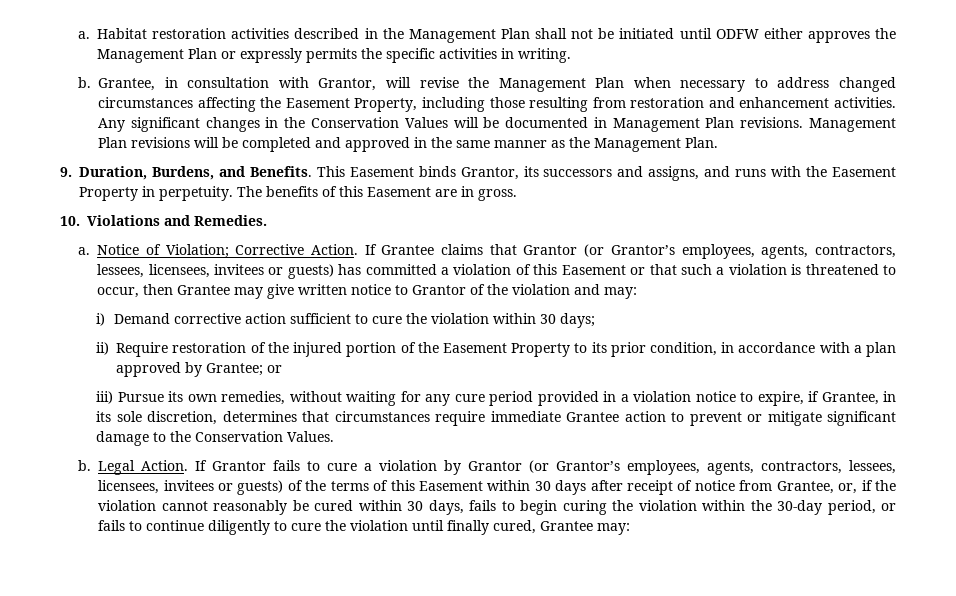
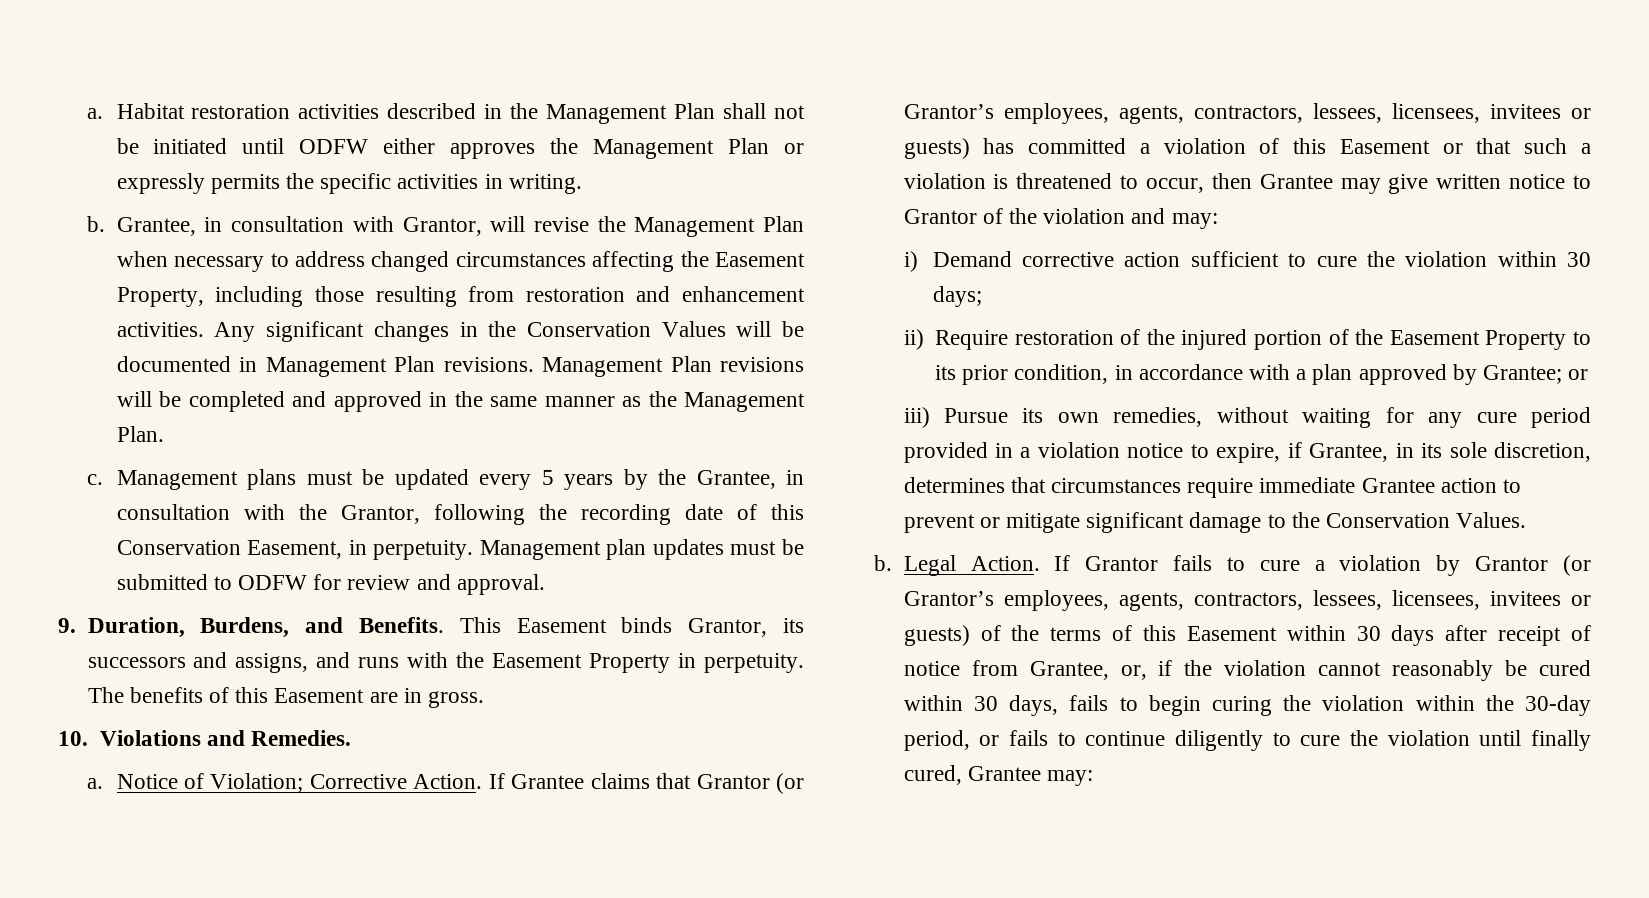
+ c. Management plans must be updated every 5 years by the Grantee, in consultation with the Grantor, following the recording date of this Conservation Easement, in perpetuity. Management plan updates must be submitted to ODFW for review and approval.

